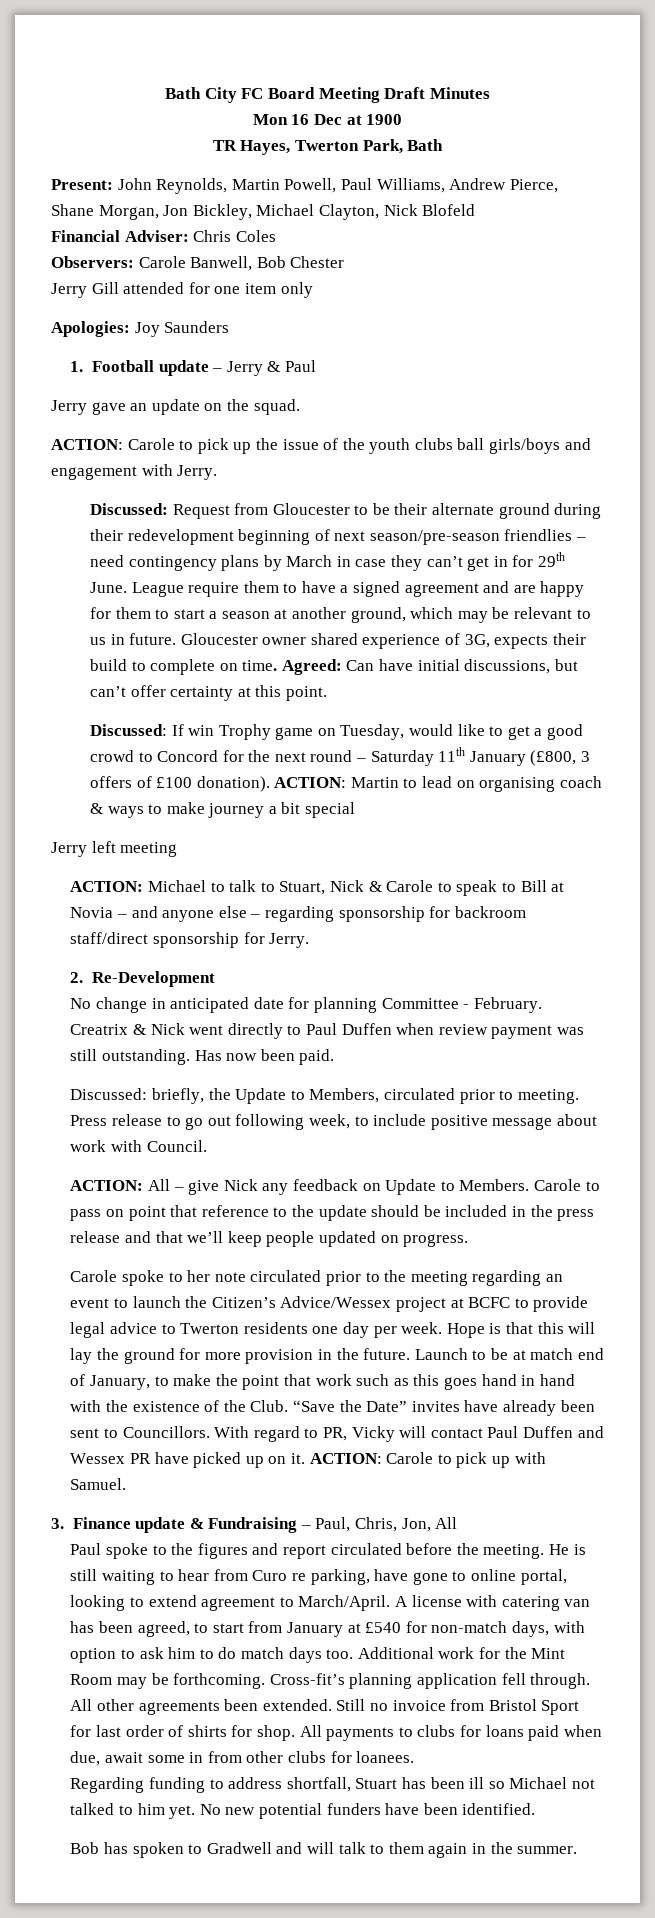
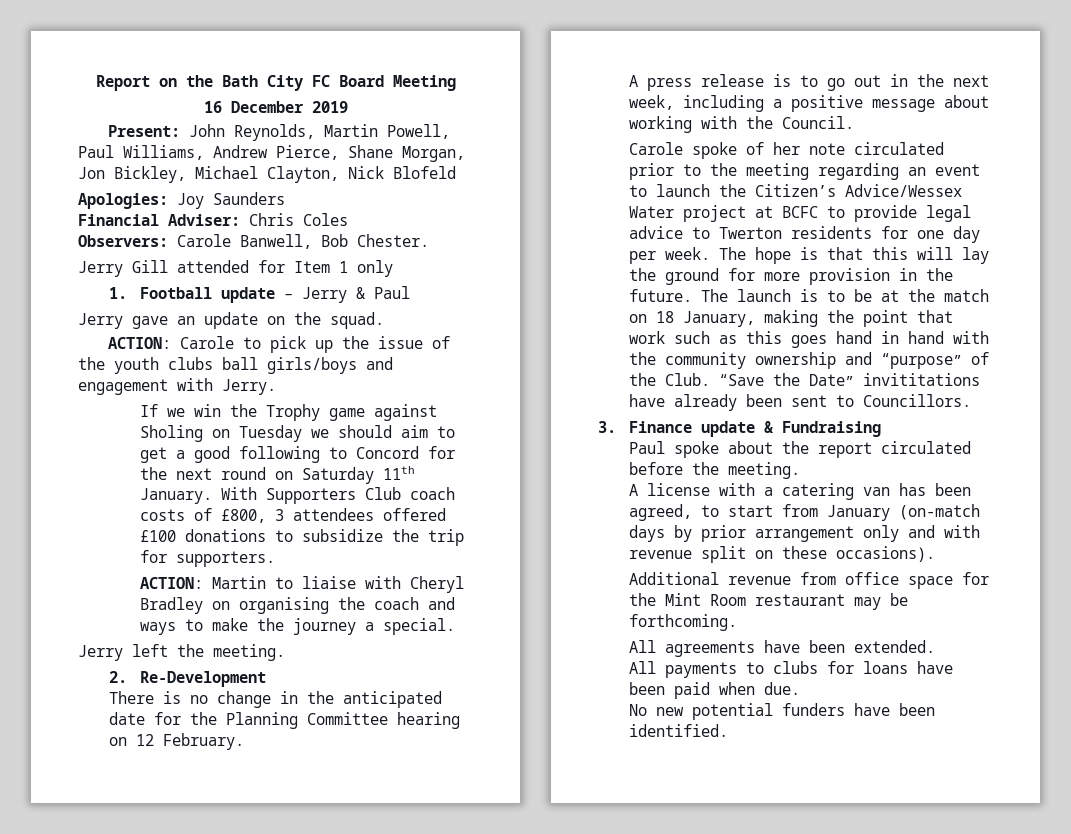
- Bath City FC Board Meeting Draft Minutes
- Mon 16 Dec at 1900
- TR Hayes, Twerton Park, Bath
+ Report on the Bath City FC Board Meeting
+ 16 December 2019
+ Apologies: Joy Saunders
- Observers: Carole Banwell, Bob Chester
+ Observers: Carole Banwell, Bob Chester.
- Jerry Gill attended for one item only
- Apologies: Joy Saunders
+ Jerry Gill attended for Item 1 only
- Discussed: Request from Gloucester to be their alternate ground during their redevelopment beginning of next season/pre-season friendlies – need contingency plans by March in case they can’t get in for 29th June. League require them to have a signed agreement and are happy for them to start a season at another ground, which may be relevant to us in future. Gloucester owner shared experience of 3G, expects their build to complete on time. Agreed: Can have initial discussions, but can’t offer certainty at this point.
- Discussed: If win Trophy game on Tuesday, would like to get a good crowd to Concord for the next round – Saturday 11th January (£800, 3 offers of £100 donation). ACTION: Martin to lead on organising coach & ways to make journey a bit special
+ If we win the Trophy game against Sholing on Tuesday we should aim to get a good following to Concord for the next round on Saturday 11th January. With Supporters Club coach costs of £800, 3 attendees offered £100 donations to subsidize the trip for supporters.
+ ACTION: Martin to liaise with Cheryl Bradley on organising the coach and ways to make the journey a special.
- Jerry left meeting
- ACTION: Michael to talk to Stuart, Nick & Carole to speak to Bill at Novia – and anyone else – regarding sponsorship for backroom staff/direct sponsorship for Jerry.
+ Jerry left the meeting.
- No change in anticipated date for planning Committee - February. Creatrix & Nick went directly to Paul Duffen when review payment was still outstanding. Has now been paid.
- Discussed: briefly, the Update to Members, circulated prior to meeting. Press release to go out following week, to include positive message about work with Council.
- ACTION: All – give Nick any feedback on Update to Members. Carole to pass on point that reference to the update should be included in the press release and that we’ll keep people updated on progress.
+ There is no change in the anticipated date for the Planning Committee hearing on 12 February.
+ A press release is to go out in the next week, including a positive message about working with the Council.
- Carole spoke to her note circulated prior to the meeting regarding an event to launch the Citizen’s Advice/Wessex project at BCFC to provide legal advice to Twerton residents one day per week.
+ Carole spoke of her note circulated prior to the meeting regarding an event to launch the Citizen’s Advice/Wessex Water project at BCFC to provide legal advice to Twerton residents for one day per week.
- Hope is that this will lay the ground for more provision in the future.
+ The hope is that this will lay the ground for more provision in the future.
- Launch to be at match end of January, to make the point that work such as this goes hand in hand with the existence of the Club.
+ The launch is to be at the match on 18 January, making the point that work such as this goes hand in hand with the community ownership and “purpose” of the Club.
- “Save the Date” invites have already been sent to Councillors. With regard to PR, Vicky will contact Paul Duffen and Wessex PR have picked up on it. ACTION: Carole to pick up with Samuel.
+ “Save the Date” invititations have already been sent to Councillors.
- 3. Finance update & Fundraising – Paul, Chris, Jon, All
- Paul spoke to the figures and report circulated before the meeting. He is still waiting to hear from Curo re parking, have gone to online portal, looking to extend agreement to March/April. A license with catering van has been agreed, to start from January at £540 for non-match days, with option to ask him to do match days too. Additional work for the Mint Room may be forthcoming. Cross-fit’s planning application fell through. All other agreements been extended. Still no invoice from Bristol Sport for last order of shirts for shop. All payments to clubs for loans paid when due, await some in from other clubs for loanees.
- Regarding funding to address shortfall, Stuart has been ill so Michael not talked to him yet. No new potential funders have been identified.
+ 3. Finance update & Fundraising
+ Paul spoke about the report circulated before the meeting.
+ A license with a catering van has been agreed, to start from January (on-match days by prior arrangement only and with revenue split on these occasions).
+ Additional revenue from office space for the Mint Room restaurant may be forthcoming.
+ All agreements have been extended.
+ All payments to clubs for loans have been paid when due.
+ No new potential funders have been identified.
- Bob has spoken to Gradwell and will talk to them again in the summer.

